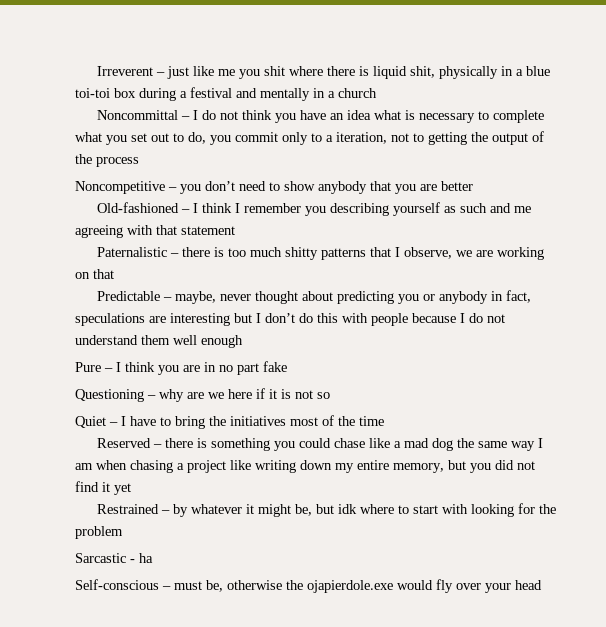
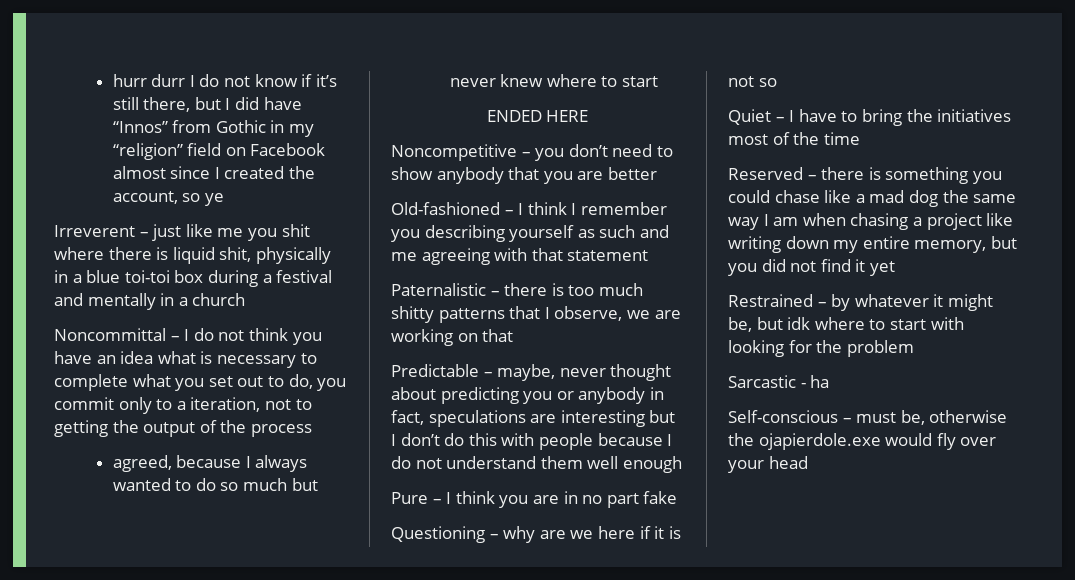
+ hurr durr I do not know if it’s still there, but I did have “Innos” from Gothic in my “religion” field on Facebook almost since I created the account, so ye
+ agreed, because I always wanted to do so much but never knew where to start
+ ENDED HERE

